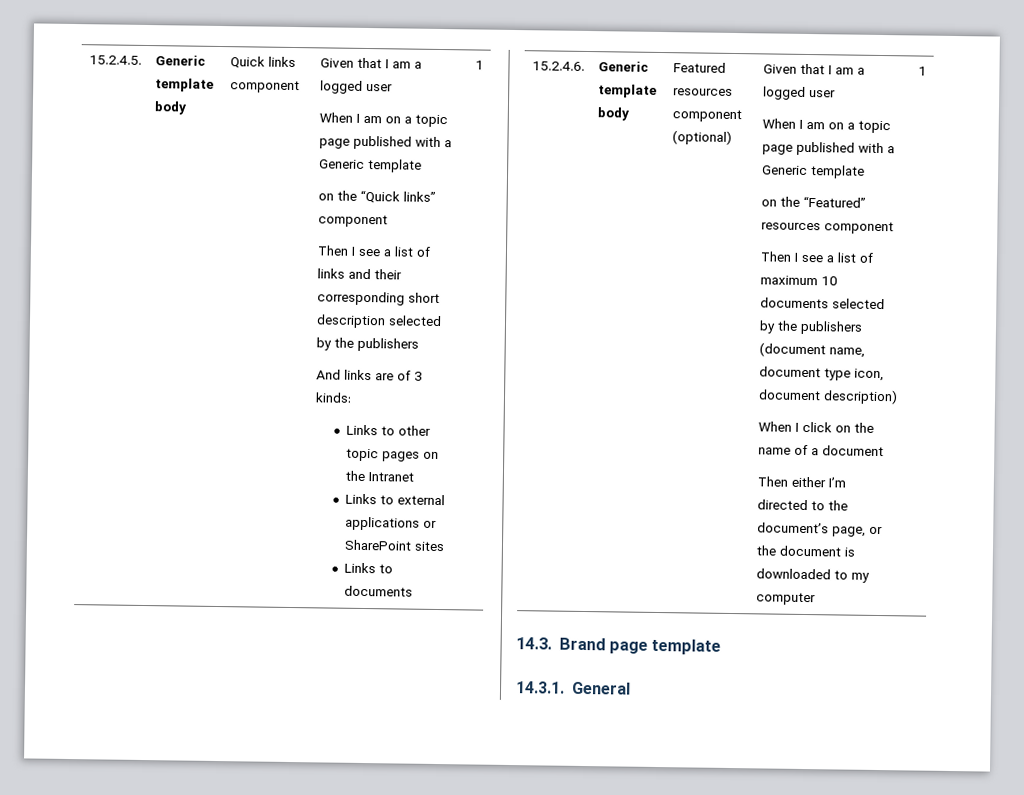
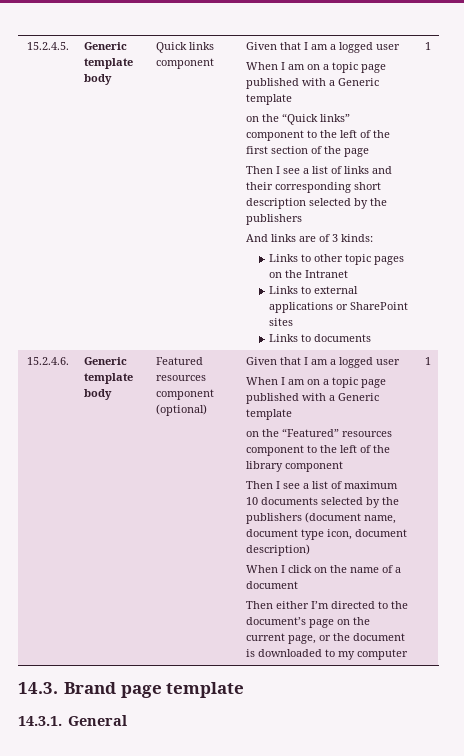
- on the “Quick links” component
+ on the “Quick links” component to the left of the first section of the page
- on the “Featured” resources component
+ on the “Featured” resources component to the left of the library component
- Then either I’m directed to the document’s page, or the document is downloaded to my computer
+ Then either I’m directed to the document’s page on the current page, or the document is downloaded to my computer

